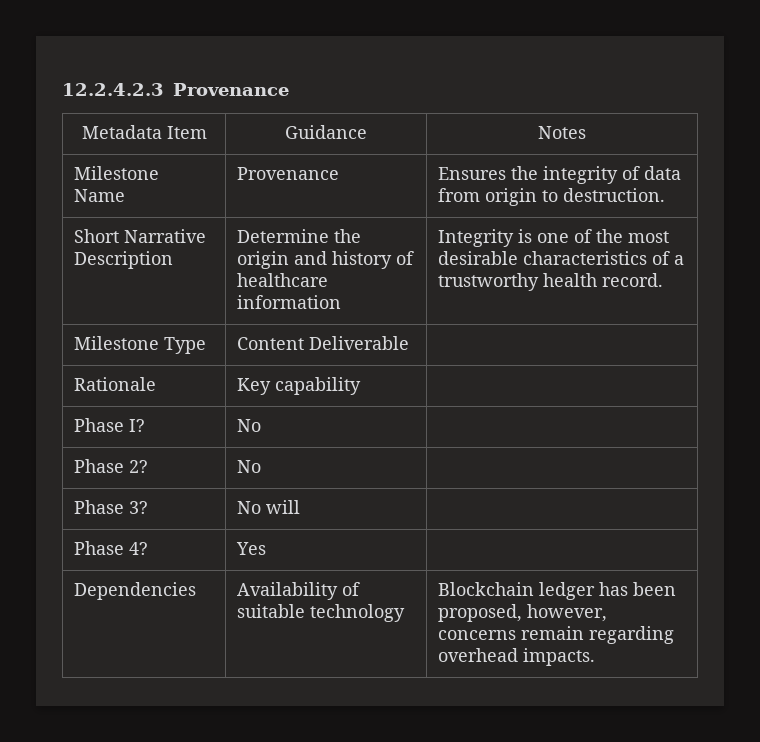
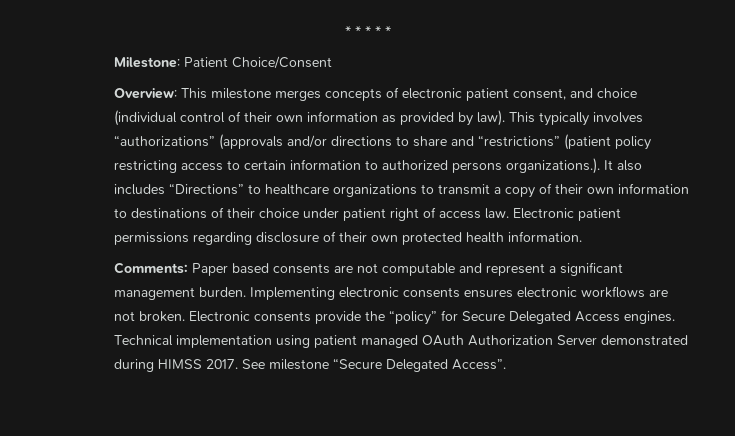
- 12.2.4.2.3 Provenance
- Metadata Item | Guidance | Notes
- Milestone Name | Provenance | Ensures the integrity of data from origin to destruction.
- Short Narrative Description | Determine the origin and history of healthcare information | Integrity is one of the most desirable characteristics of a trustworthy health record.
- Milestone Type | Content Deliverable |
- Rationale | Key capability |
- Phase I? | No |
- Phase 2? | No |
- Phase 3? | No will |
- Phase 4? | Yes |
- Dependencies | Availability of suitable technology | Blockchain ledger has been proposed, however, concerns remain regarding overhead impacts.
+ * * * * *
+ Milestone: Patient Choice/Consent
+ Overview: This milestone merges concepts of electronic patient consent, and choice (individual control of their own information as provided by law). This typically involves “authorizations” (approvals and/or directions to share and “restrictions” (patient policy restricting access to certain information to authorized persons organizations.). It also includes “Directions” to healthcare organizations to transmit a copy of their own information to destinations of their choice under patient right of access law. Electronic patient permissions regarding disclosure of their own protected health information.
+ Comments: Paper based consents are not computable and represent a significant management burden. Implementing electronic consents ensures electronic workflows are not broken. Electronic consents provide the “policy” for Secure Delegated Access engines. Technical implementation using patient managed OAuth Authorization Server demonstrated during HIMSS 2017. See milestone “Secure Delegated Access”.

